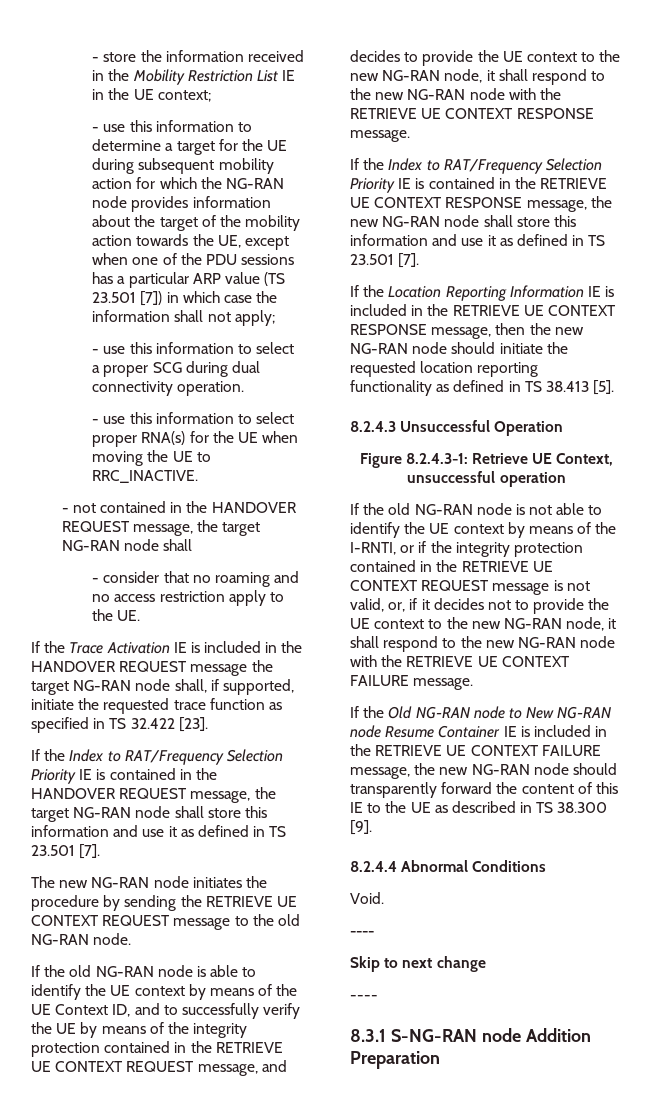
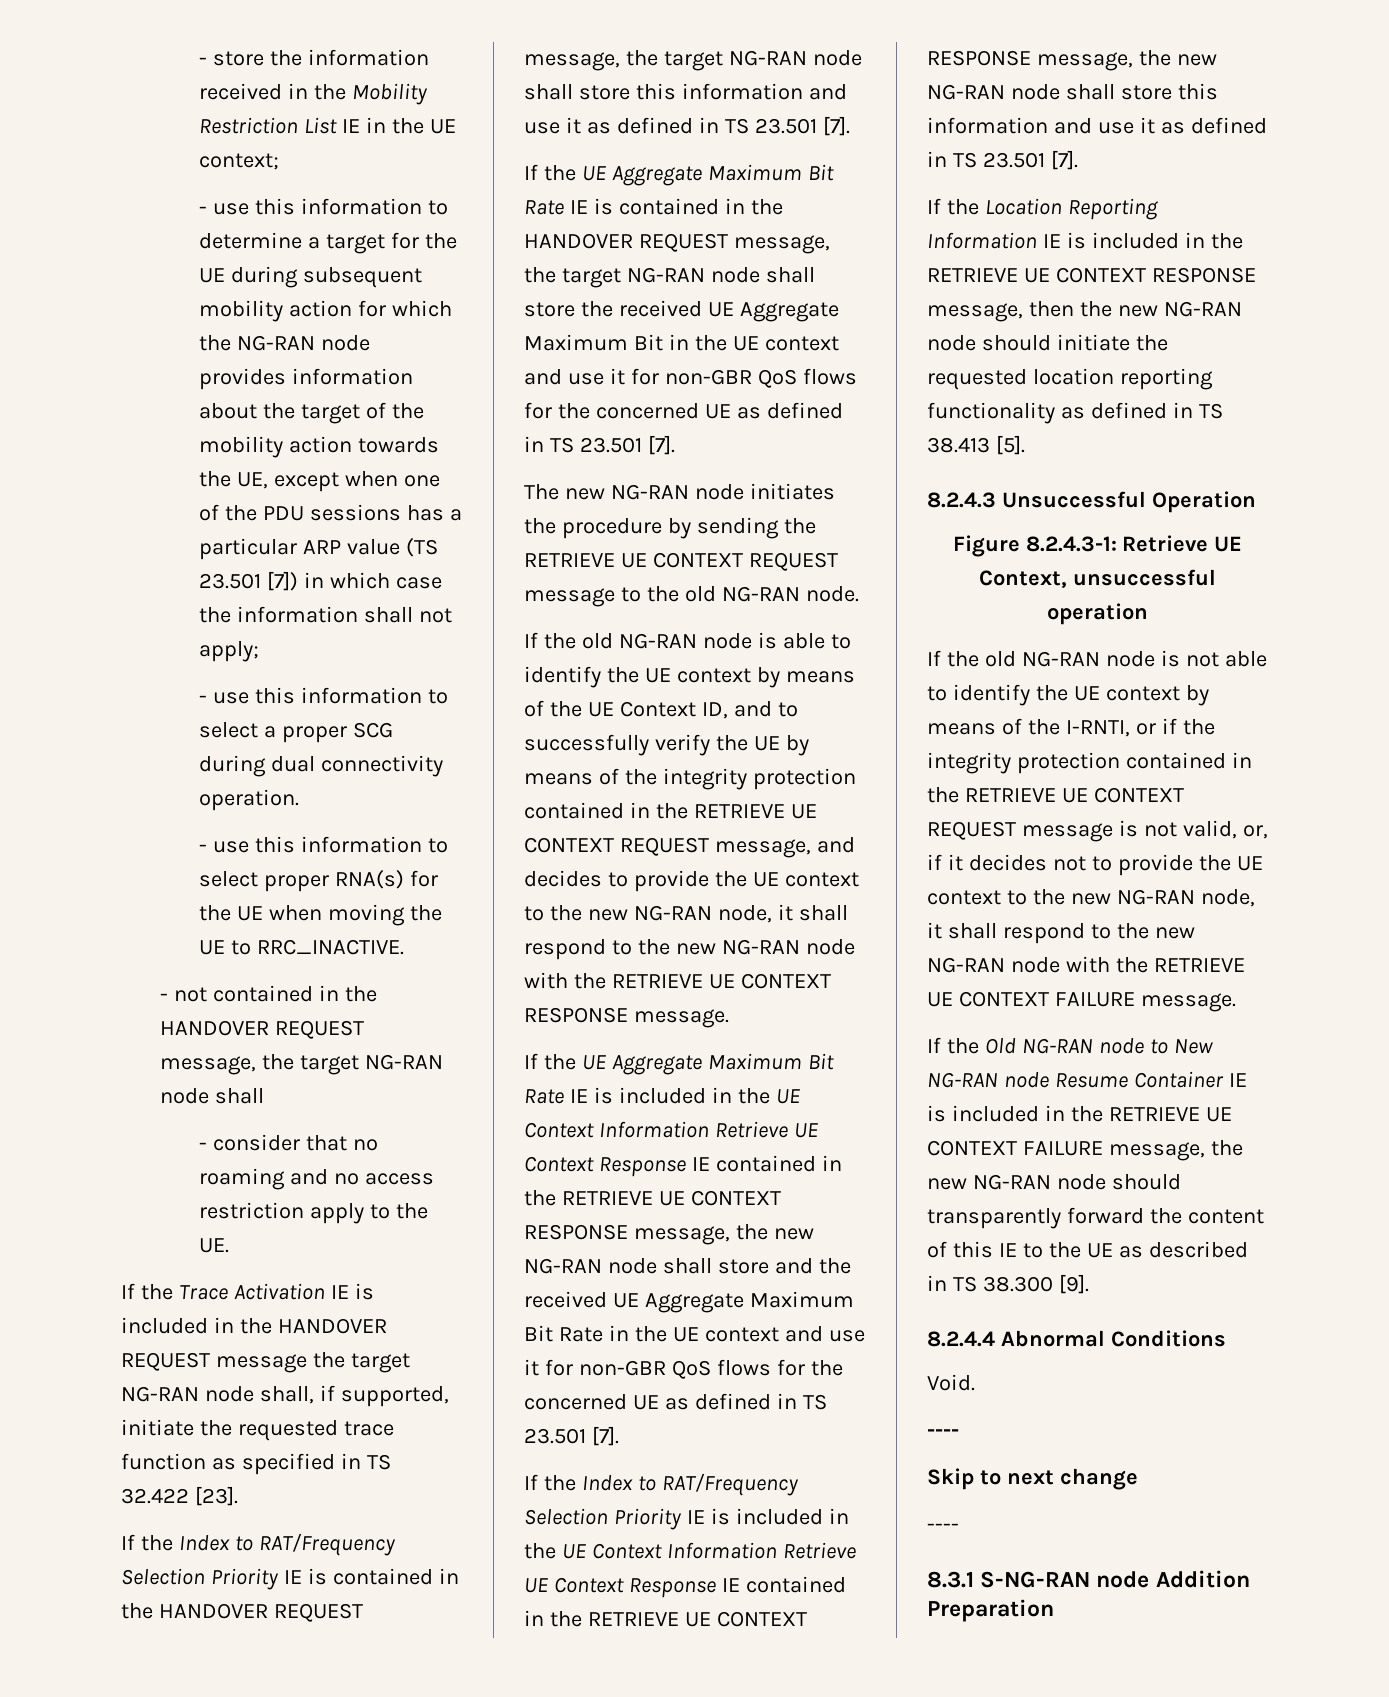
+ If the UE Aggregate Maximum Bit Rate IE is contained in the HANDOVER REQUEST message, the target NG-RAN node shall store the received UE Aggregate Maximum Bit in the UE context and use it for non-GBR QoS flows for the concerned UE as defined in TS 23.501 [7].
- If the Index to RAT/Frequency Selection Priority IE is contained in the RETRIEVE UE CONTEXT RESPONSE message, the new NG-RAN node shall store this information and use it as defined in TS 23.501 [7].
+ If the UE Aggregate Maximum Bit Rate IE is included in the UE Context Information Retrieve UE Context Response IE contained in the RETRIEVE UE CONTEXT RESPONSE message, the new NG-RAN node shall store and the received UE Aggregate Maximum Bit Rate in the UE context and use it for non-GBR QoS flows for the concerned UE as defined in TS 23.501 [7].
+ If the Index to RAT/Frequency Selection Priority IE is included in the UE Context Information Retrieve UE Context Response IE contained in the RETRIEVE UE CONTEXT RESPONSE message, the new NG-RAN node shall store this information and use it as defined in TS 23.501 [7].

